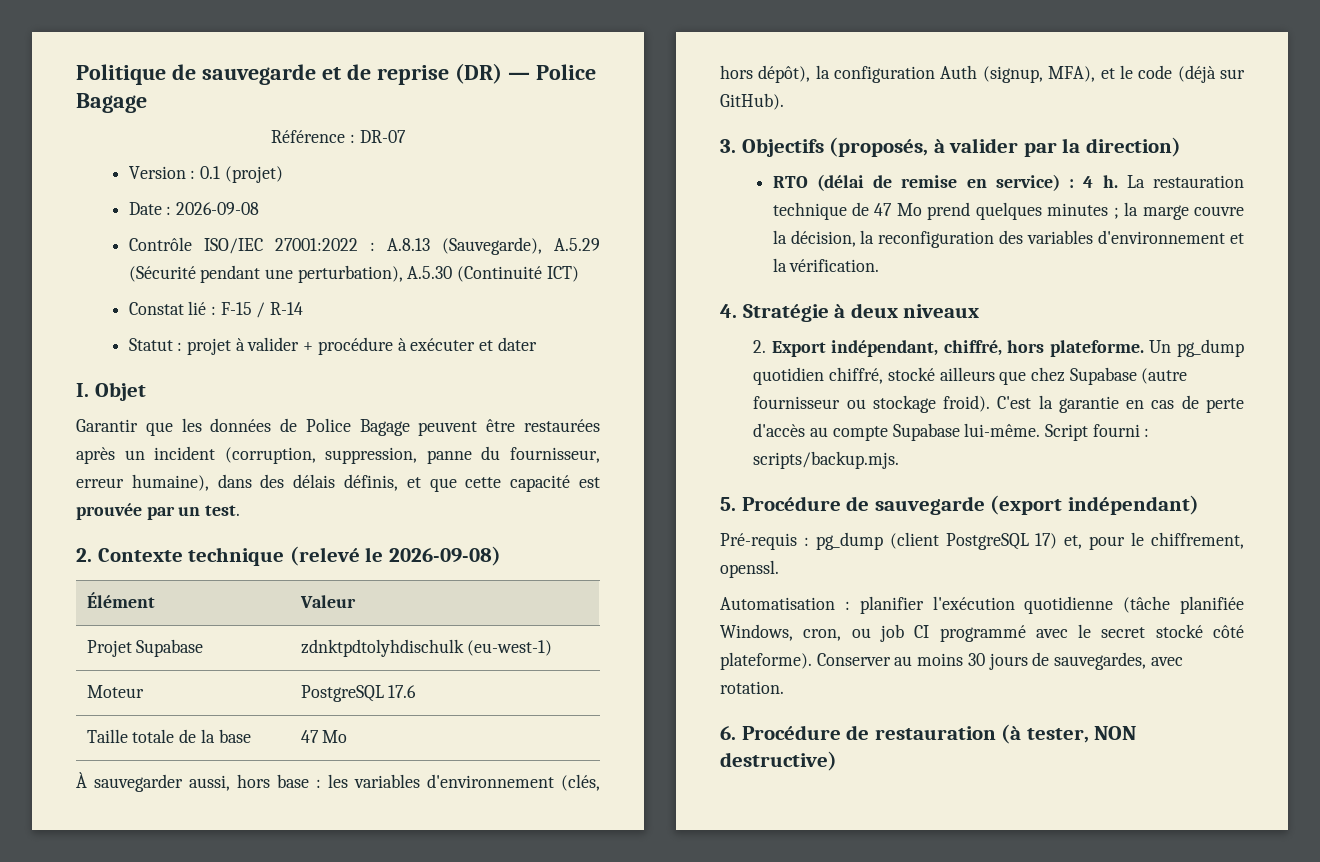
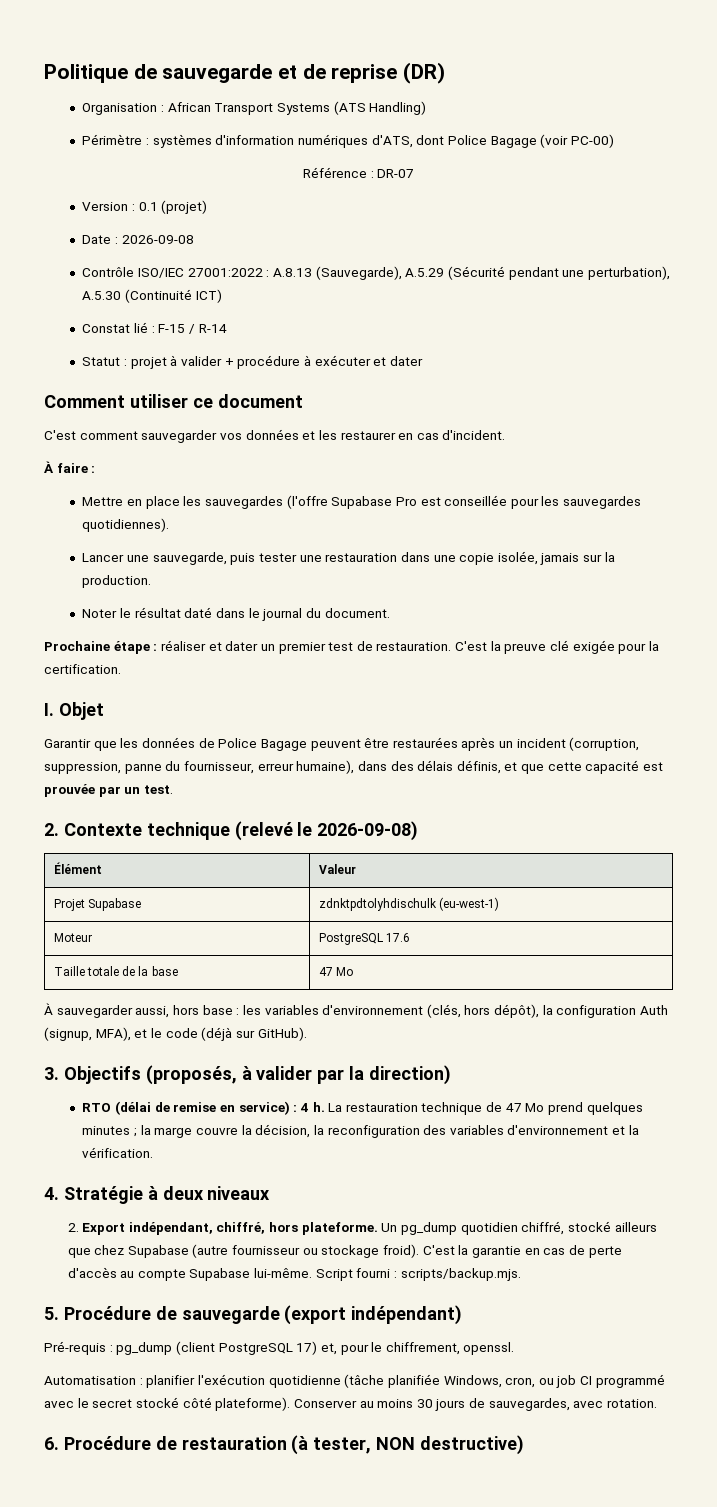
- Politique de sauvegarde et de reprise (DR) — Police Bagage
+ Politique de sauvegarde et de reprise (DR)
+ Organisation : African Transport Systems (ATS Handling)
+ Périmètre : systèmes d'information numériques d'ATS, dont Police Bagage (voir PC-00)
+ Comment utiliser ce document
+ C'est comment sauvegarder vos données et les restaurer en cas d'incident.
+ À faire :
+ Mettre en place les sauvegardes (l'offre Supabase Pro est conseillée pour les sauvegardes quotidiennes).
+ Lancer une sauvegarde, puis tester une restauration dans une copie isolée, jamais sur la production.
+ Noter le résultat daté dans le journal du document.
+ Prochaine étape : réaliser et dater un premier test de restauration. C'est la preuve clé exigée pour la certification.

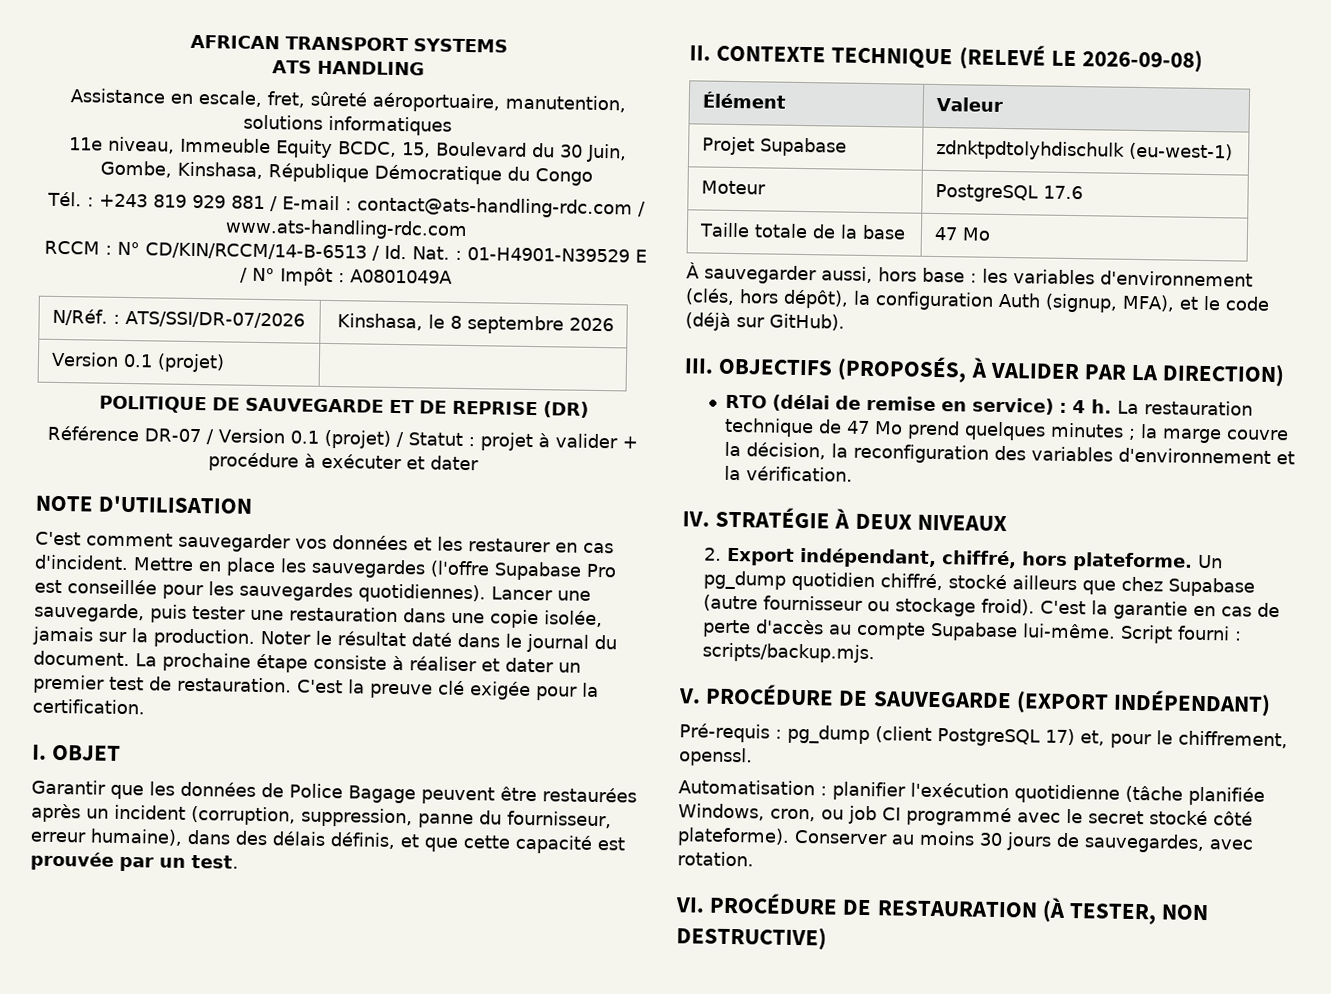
- Politique de sauvegarde et de reprise (DR)
- Organisation : African Transport Systems (ATS Handling)
- Périmètre : systèmes d'information numériques d'ATS, dont Police Bagage (voir PC-00)
+ AFRICAN TRANSPORT SYSTEMS
+ ATS HANDLING
+ Assistance en escale, fret, sûreté aéroportuaire, manutention, solutions informatiques
+ 11e niveau, Immeuble Equity BCDC, 15, Boulevard du 30 Juin, Gombe, Kinshasa, République Démocratique du Congo
+ Tél. : +243 819 929 881 / E-mail : contact@ats-handling-rdc.com / www.ats-handling-rdc.com
+ RCCM : N° CD/KIN/RCCM/14-B-6513 / Id. Nat. : 01-H4901-N39529 E / N° Impôt : A0801049A
+ N/Réf. : ATS/SSI/DR-07/2026 | Kinshasa, le 8 septembre 2026
+ Version 0.1 (projet) |
+ POLITIQUE DE SAUVEGARDE ET DE REPRISE (DR)
- Référence : DR-07
- Version : 0.1 (projet)
- Date : 2026-09-08
- Contrôle ISO/IEC 27001:2022 : A.8.13 (Sauvegarde), A.5.29 (Sécurité pendant une perturbation), A.5.30 (Continuité ICT)
- Constat lié : F-15 / R-14
- Statut : projet à valider + procédure à exécuter et dater
+ Référence DR-07 / Version 0.1 (projet) / Statut : projet à valider + procédure à exécuter et dater
- Comment utiliser ce document
+ NOTE D'UTILISATION
- C'est comment sauvegarder vos données et les restaurer en cas d'incident.
- À faire :
- Mettre en place les sauvegardes (l'offre Supabase Pro est conseillée pour les sauvegardes quotidiennes).
- Lancer une sauvegarde, puis tester une restauration dans une copie isolée, jamais sur la production.
- Noter le résultat daté dans le journal du document.
- Prochaine étape : réaliser et dater un premier test de restauration.
+ C'est comment sauvegarder vos données et les restaurer en cas d'incident. Mettre en place les sauvegardes (l'offre Supabase Pro est conseillée pour les sauvegardes quotidiennes). Lancer une sauvegarde, puis tester une restauration dans une copie isolée, jamais sur la production. Noter le résultat daté dans le journal du document. La prochaine étape consiste à réaliser et dater un premier test de restauration.
- I. Objet
+ I. OBJET
- 2. Contexte technique (relevé le 2026-09-08)
+ II. CONTEXTE TECHNIQUE (RELEVÉ LE 2026-09-08)
- 3. Objectifs (proposés, à valider par la direction)
+ III. OBJECTIFS (PROPOSÉS, À VALIDER PAR LA DIRECTION)
- 4. Stratégie à deux niveaux
+ IV. STRATÉGIE À DEUX NIVEAUX
- 5. Procédure de sauvegarde (export indépendant)
+ V. PROCÉDURE DE SAUVEGARDE (EXPORT INDÉPENDANT)
- 6. Procédure de restauration (à tester, NON destructive)
+ VI. PROCÉDURE DE RESTAURATION (À TESTER, NON DESTRUCTIVE)

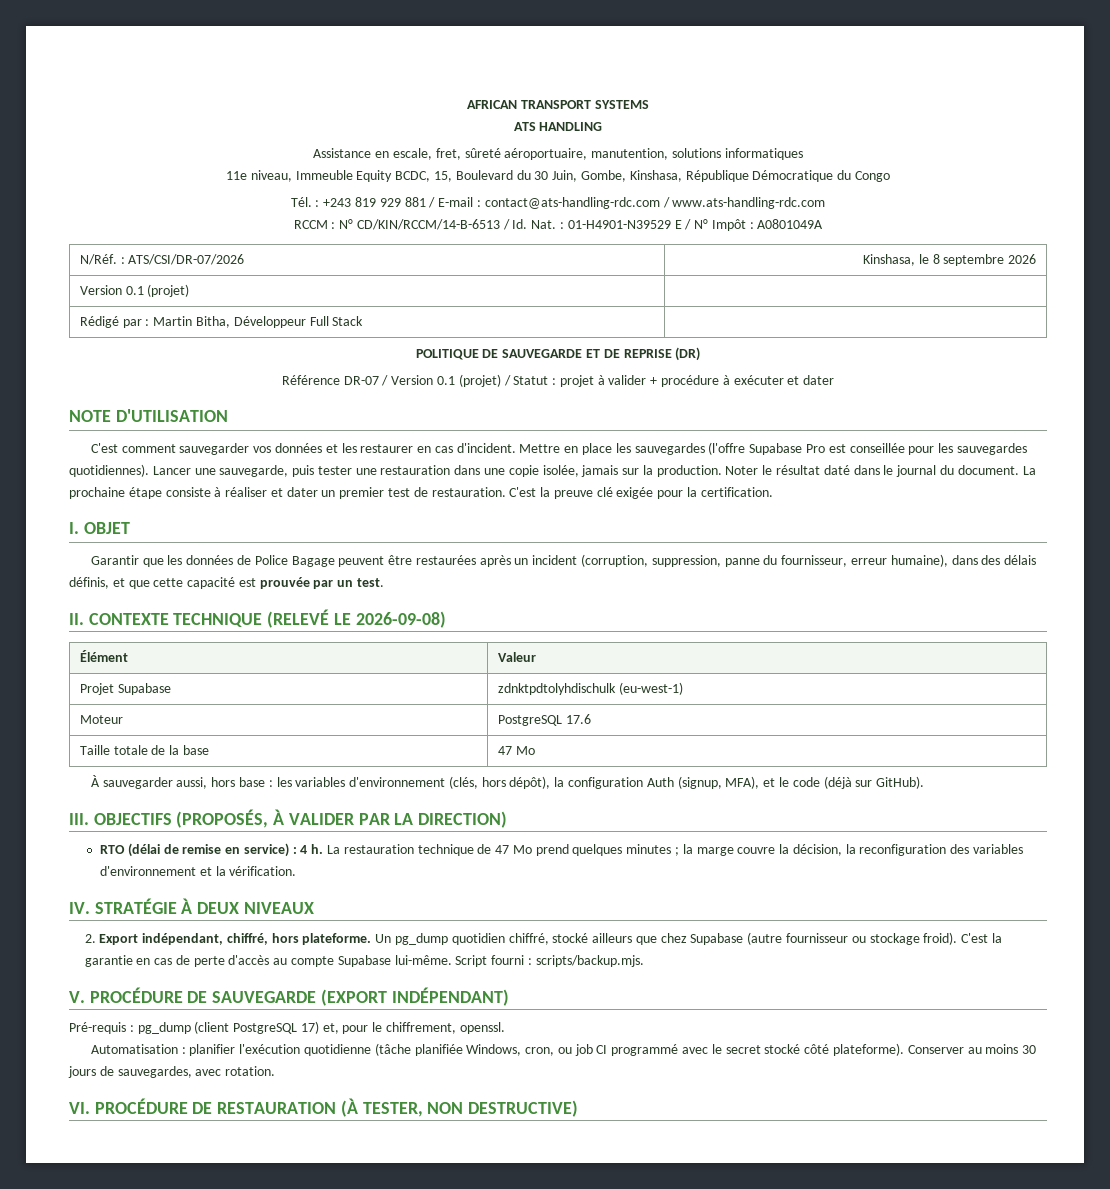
- N/Réf. : ATS/SSI/DR-07/2026 | Kinshasa, le 8 septembre 2026
+ N/Réf. : ATS/CSI/DR-07/2026 | Kinshasa, le 8 septembre 2026
+ Rédigé par : Martin Bitha, Développeur Full Stack |

